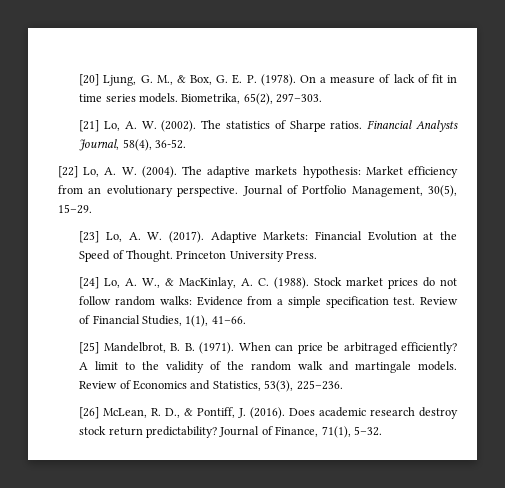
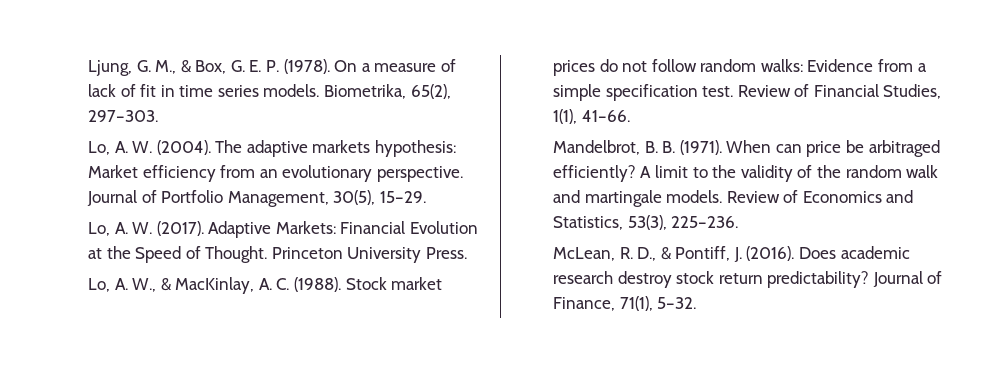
- [20] Ljung, G. M., & Box, G. E. P. (1978).
+ Ljung, G. M., & Box, G. E. P. (1978).
- [21] Lo, A. W. (2002). The statistics of Sharpe ratios. Financial Analysts Journal, 58(4), 36-52.
- [22] Lo, A. W. (2004).
+ Lo, A. W. (2004).
- [23] Lo, A. W. (2017).
+ Lo, A. W. (2017).
- [24] Lo, A. W., & MacKinlay, A. C. (1988).
+ Lo, A. W., & MacKinlay, A. C. (1988).
- [25] Mandelbrot, B. B. (1971).
+ Mandelbrot, B. B. (1971).
- [26] McLean, R. D., & Pontiff, J. (2016).
+ McLean, R. D., & Pontiff, J. (2016).

